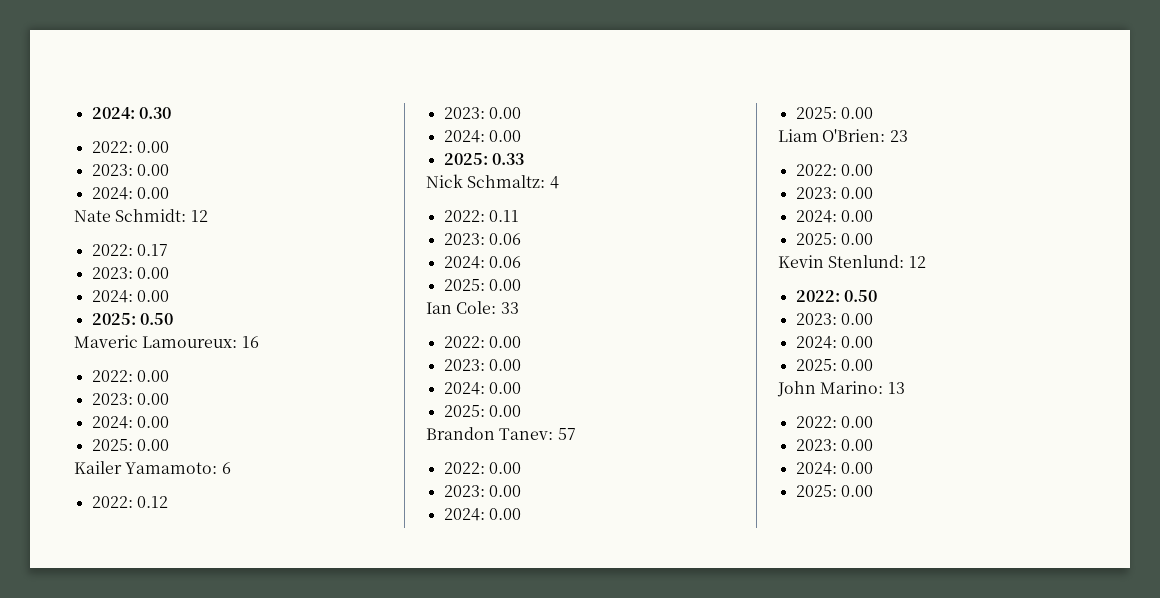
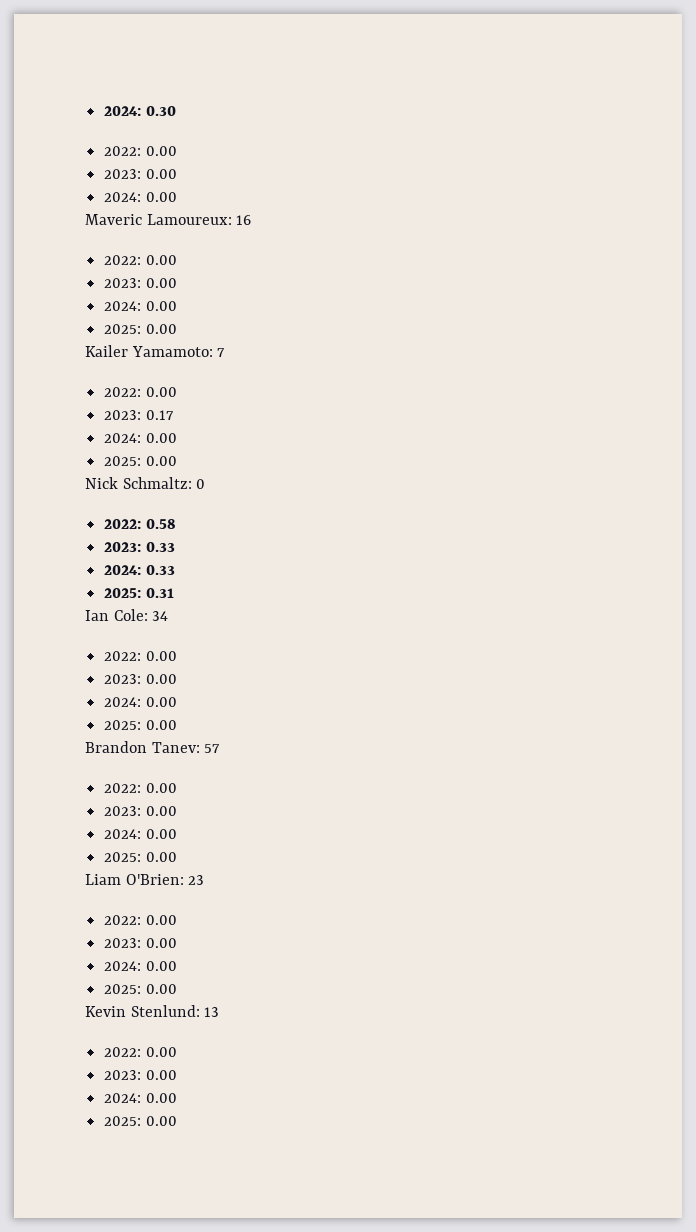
- Nate Schmidt: 12
- 2022: 0.17
- 2023: 0.00
- 2024: 0.00
- 2025: 0.50
- Kailer Yamamoto: 6
- 2022: 0.12
- 2023: 0.00
+ Kailer Yamamoto: 7
+ 2022: 0.00
+ 2023: 0.17
  2024: 0.00
- 2025: 0.33
+ 2025: 0.00
- Nick Schmaltz: 4
- 2022: 0.11
- 2023: 0.06
- 2024: 0.06
- 2025: 0.00
+ Nick Schmaltz: 0
+ 2022: 0.58
+ 2023: 0.33
+ 2024: 0.33
+ 2025: 0.31
- Ian Cole: 33
+ Ian Cole: 34
- Kevin Stenlund: 12
- 2022: 0.50
- 2023: 0.00
- 2024: 0.00
- 2025: 0.00
- John Marino: 13
+ Kevin Stenlund: 13

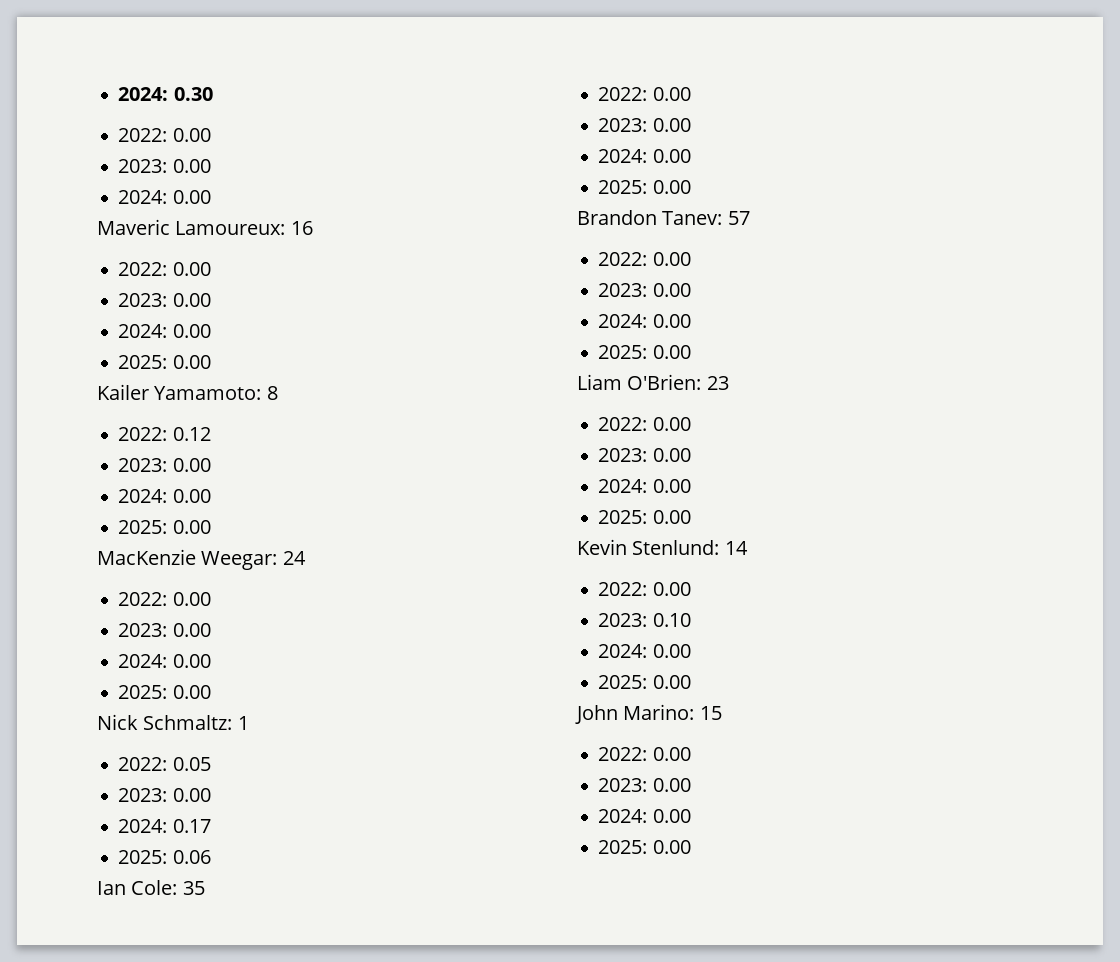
- Kailer Yamamoto: 7
+ Kailer Yamamoto: 8
+ 2022: 0.12
+ 2023: 0.00
+ 2024: 0.00
+ 2025: 0.00
+ MacKenzie Weegar: 24
  2022: 0.00
- 2023: 0.17
+ 2023: 0.00
- Nick Schmaltz: 0
- 2022: 0.58
- 2023: 0.33
- 2024: 0.33
- 2025: 0.31
+ Nick Schmaltz: 1
+ 2022: 0.05
+ 2023: 0.00
+ 2024: 0.17
+ 2025: 0.06
- Ian Cole: 34
+ Ian Cole: 35
- Kevin Stenlund: 13
+ Kevin Stenlund: 14
+ 2022: 0.00
+ 2023: 0.10
+ 2024: 0.00
+ 2025: 0.00
+ John Marino: 15

